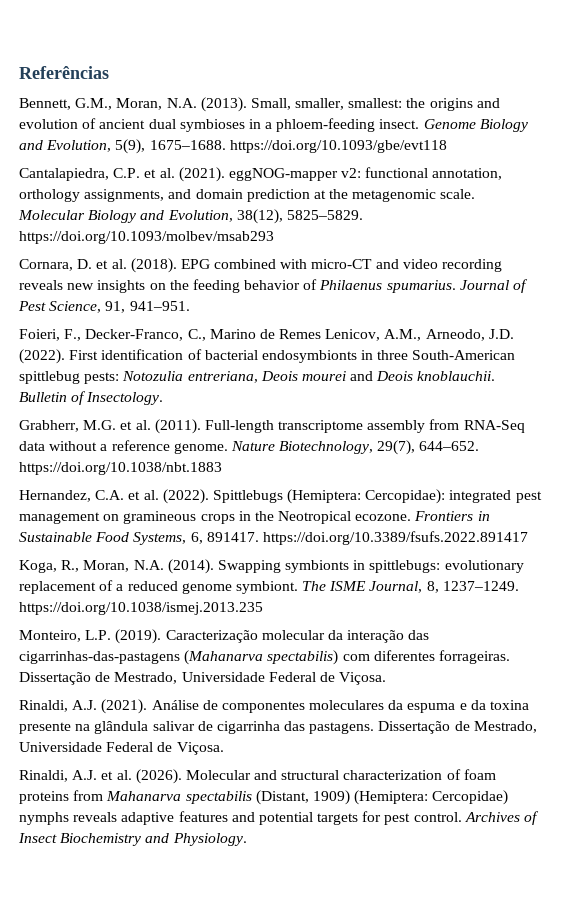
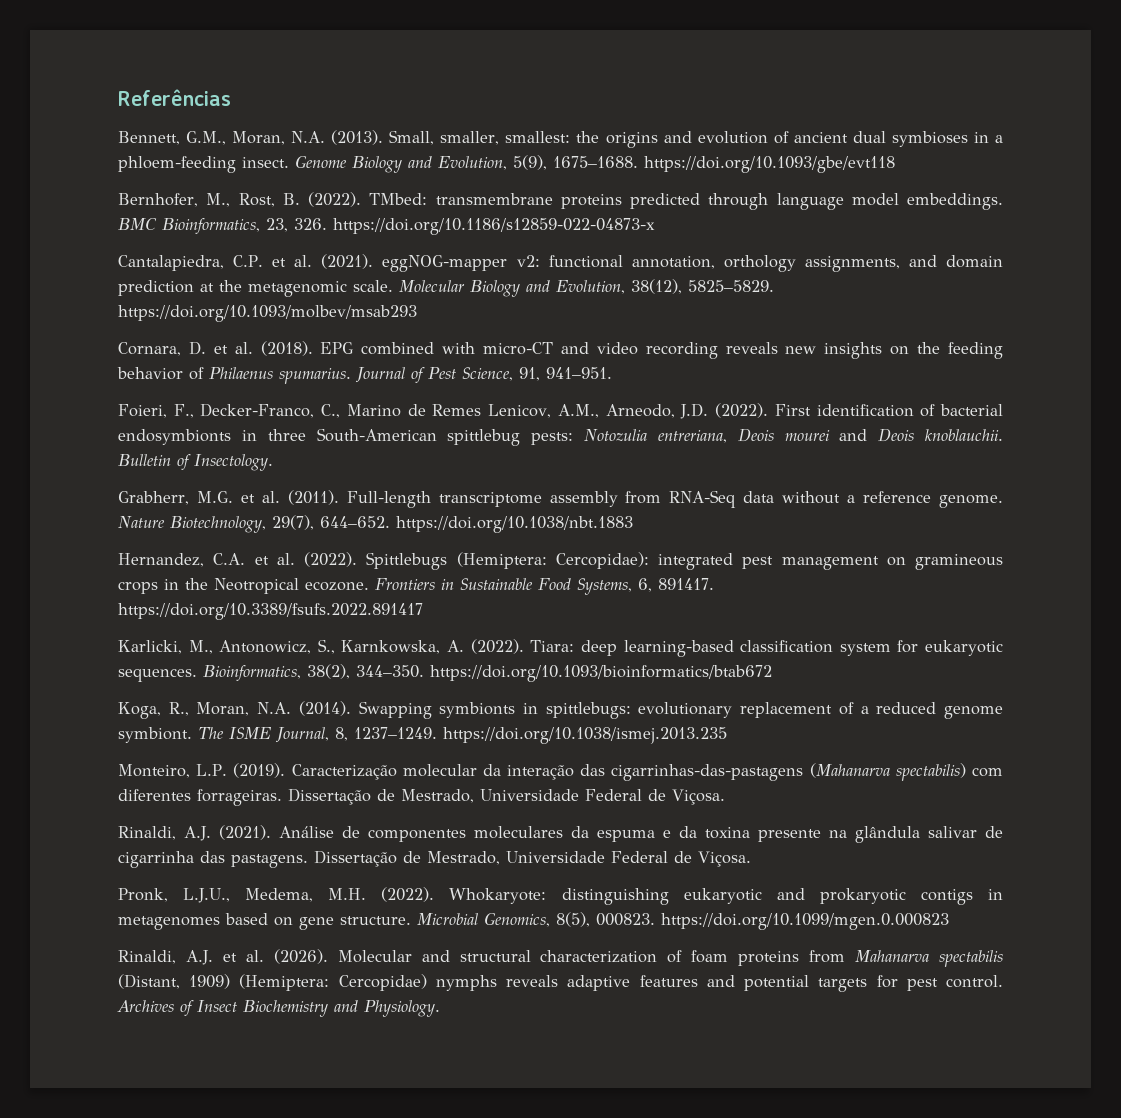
+ Bernhofer, M., Rost, B. (2022). TMbed: transmembrane proteins predicted through language model embeddings. BMC Bioinformatics, 23, 326. https://doi.org/10.1186/s12859-022-04873-x
+ Karlicki, M., Antonowicz, S., Karnkowska, A. (2022). Tiara: deep learning-based classification system for eukaryotic sequences. Bioinformatics, 38(2), 344–350. https://doi.org/10.1093/bioinformatics/btab672
+ Pronk, L.J.U., Medema, M.H. (2022). Whokaryote: distinguishing eukaryotic and prokaryotic contigs in metagenomes based on gene structure. Microbial Genomics, 8(5), 000823. https://doi.org/10.1099/mgen.0.000823

